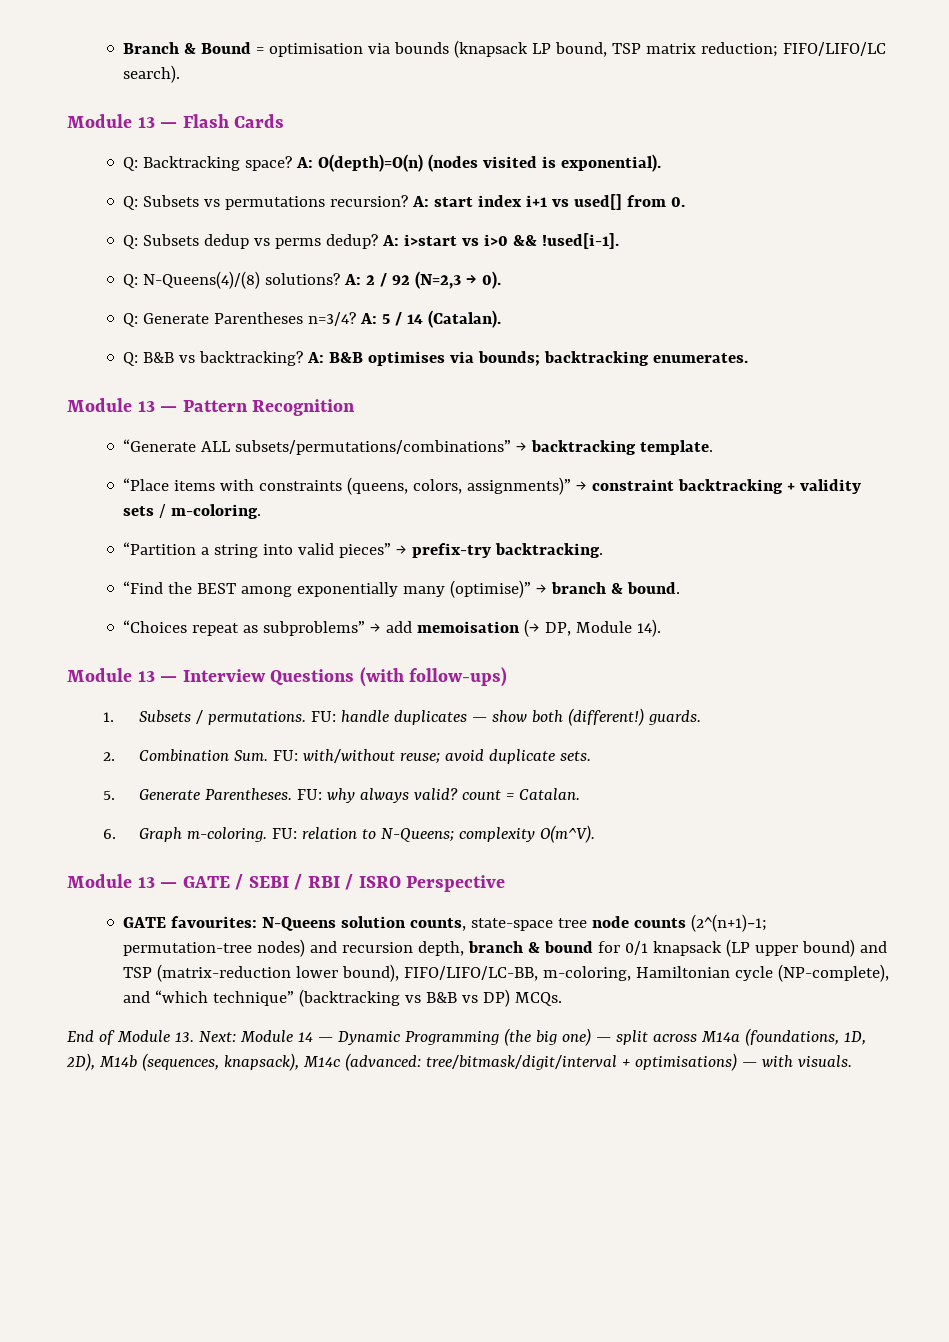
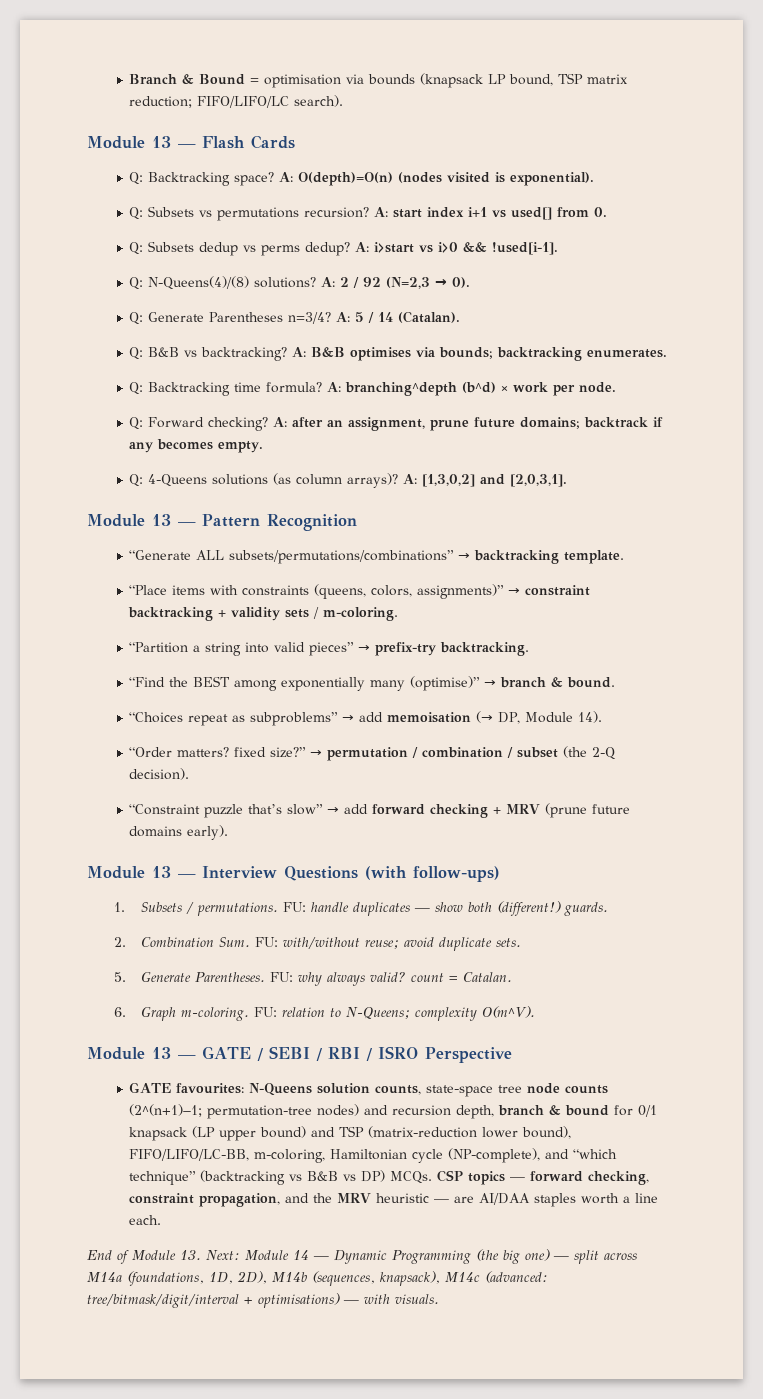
+ Q: Backtracking time formula? A: branching^depth (b^d) × work per node.
+ Q: Forward checking? A: after an assignment, prune future domains; backtrack if any becomes empty.
+ Q: 4-Queens solutions (as column arrays)? A: [1,3,0,2] and [2,0,3,1].
+ “Order matters? fixed size?” → permutation / combination / subset (the 2-Q decision).
+ “Constraint puzzle that’s slow” → add forward checking + MRV (prune future domains early).
+ CSP topics — forward checking, constraint propagation, and the MRV heuristic — are AI/DAA staples worth a line each.

